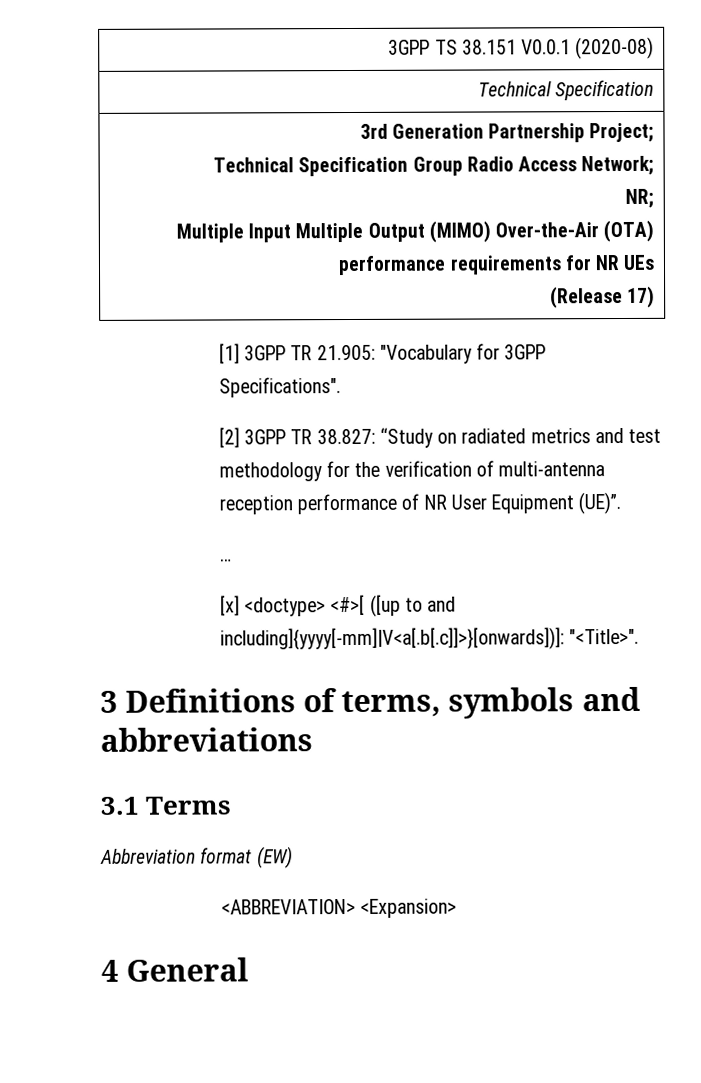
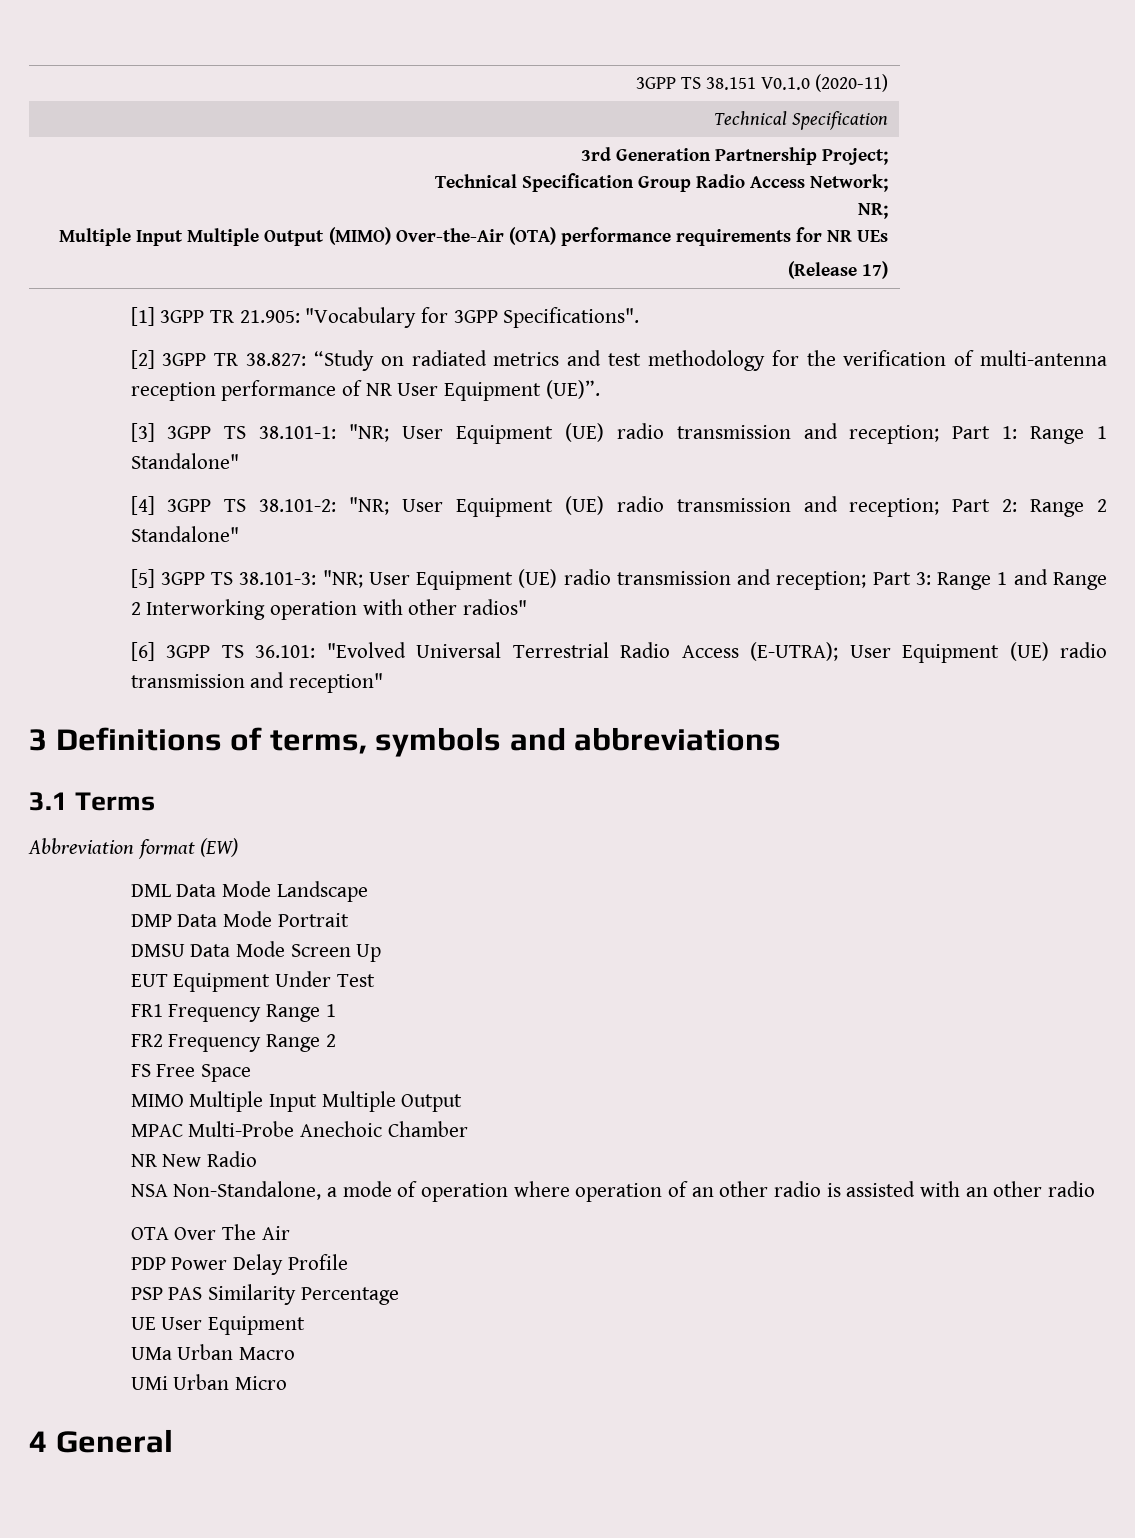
- 3GPP TS 38.151 V0.0.1 (2020-08)
+ 3GPP TS 38.151 V0.1.0 (2020-11)
- …
- [x] <doctype> <#>[ ([up to and including]{yyyy[-mm]|V<a[.b[.c]]>}[onwards])]: "<Title>".
+ [3] 3GPP TS 38.101-1: "NR; User Equipment (UE) radio transmission and reception; Part 1: Range 1 Standalone"
+ [4] 3GPP TS 38.101-2: "NR; User Equipment (UE) radio transmission and reception; Part 2: Range 2 Standalone"
+ [5] 3GPP TS 38.101-3: "NR; User Equipment (UE) radio transmission and reception; Part 3: Range 1 and Range 2 Interworking operation with other radios"
+ [6] 3GPP TS 36.101: "Evolved Universal Terrestrial Radio Access (E-UTRA); User Equipment (UE) radio transmission and reception"
- <ABBREVIATION> <Expansion>
+ DML Data Mode Landscape
+ DMP Data Mode Portrait
+ DMSU Data Mode Screen Up
+ EUT Equipment Under Test
+ FR1 Frequency Range 1
+ FR2 Frequency Range 2
+ FS Free Space
+ MIMO Multiple Input Multiple Output
+ MPAC Multi-Probe Anechoic Chamber
+ NR New Radio
+ NSA Non-Standalone, a mode of operation where operation of an other radio is assisted with an other radio
+ OTA Over The Air
+ PDP Power Delay Profile
+ PSP PAS Similarity Percentage
+ UE User Equipment
+ UMa Urban Macro
+ UMi Urban Micro

